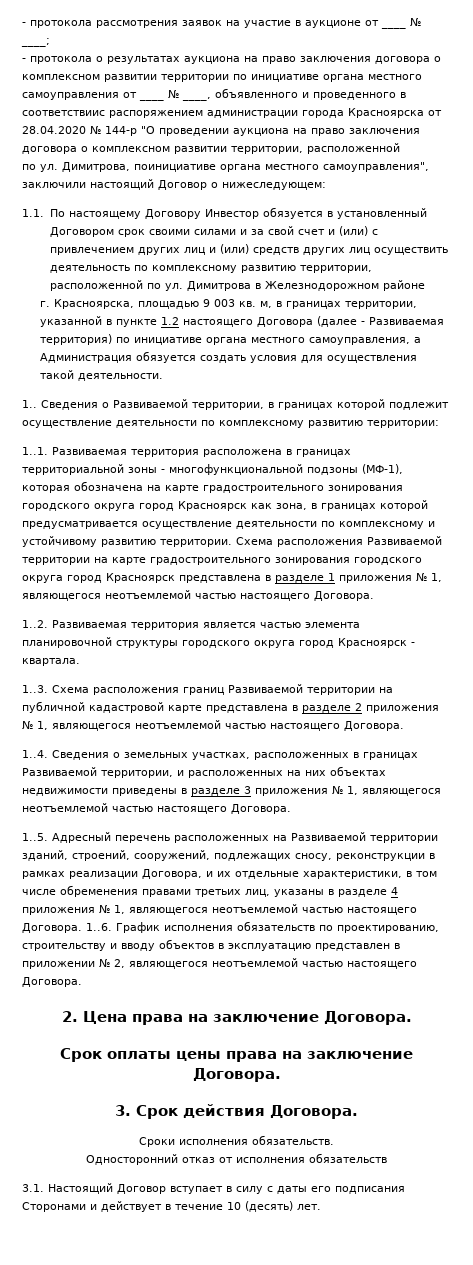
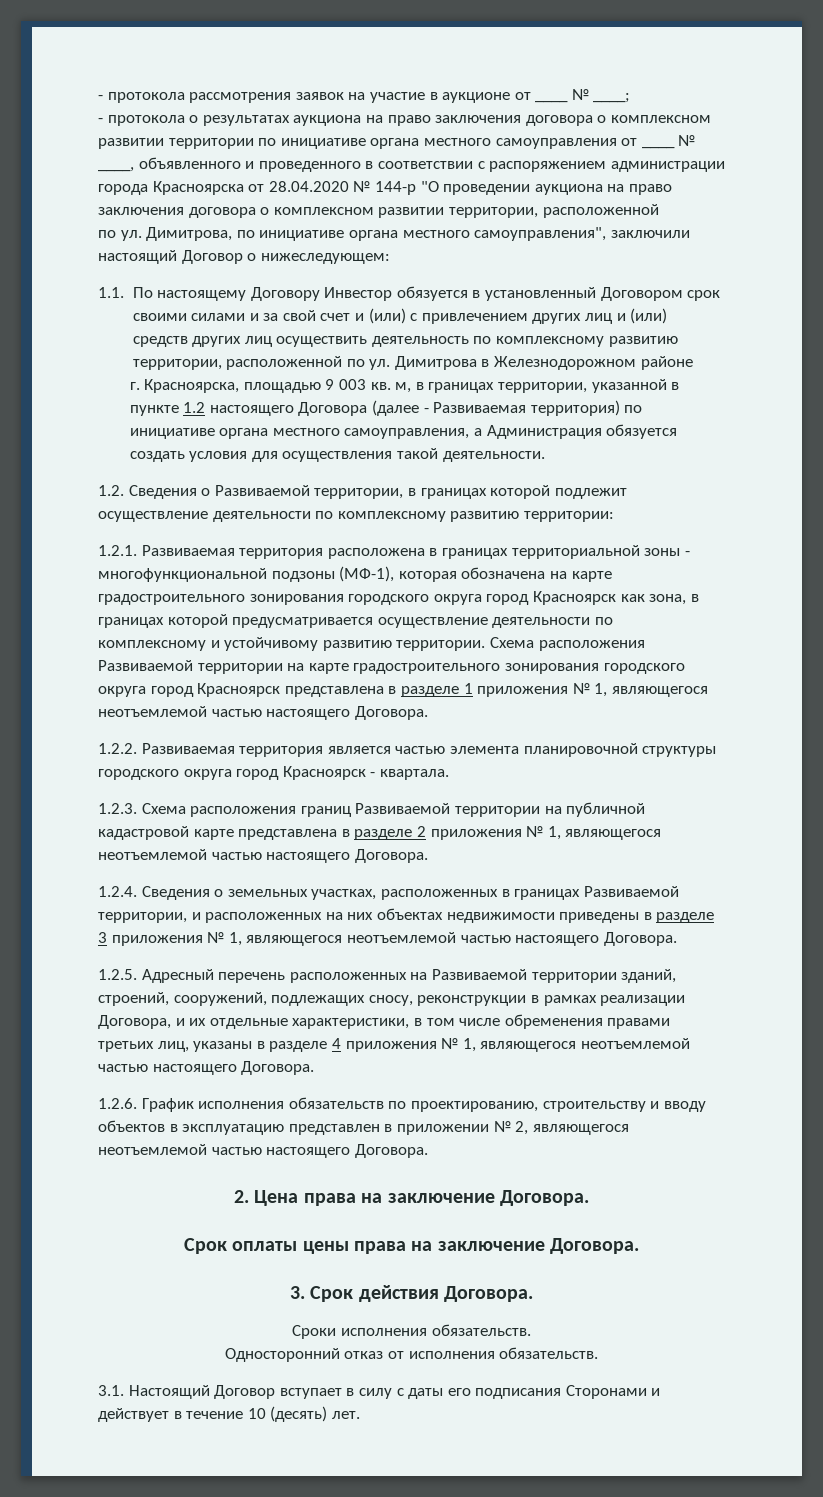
- - протокола о результатах аукциона на право заключения договора о комплексном развитии территории по инициативе органа местного самоуправления от ____ № ____, объявленного и проведенного в соответствиис распоряжением администрации города Красноярска от 28.04.2020 № 144-р "О проведении аукциона на право заключения договора о комплексном развитии территории, расположенной
+ - протокола о результатах аукциона на право заключения договора о комплексном развитии территории по инициативе органа местного самоуправления от ____ № ____, объявленного и проведенного в соответствии с распоряжением администрации города Красноярска от 28.04.2020 № 144-р "О проведении аукциона на право заключения договора о комплексном развитии территории, расположенной
- по ул. Димитрова, поинициативе органа местного самоуправления", заключили настоящий Договор о нижеследующем:
+ по ул. Димитрова, по инициативе органа местного самоуправления", заключили настоящий Договор о нижеследующем:
- 1.. Сведения о Развиваемой территории, в границах которой подлежит осуществление деятельности по комплексному развитию территории:
+ 1.2. Сведения о Развиваемой территории, в границах которой подлежит осуществление деятельности по комплексному развитию территории:
- 1..1. Развиваемая территория расположена в границах территориальной зоны - многофункциональной подзоны (МФ-1), которая обозначена на карте градостроительного зонирования городского округа город Красноярск как зона, в границах которой предусматривается осуществление деятельности по комплексному и устойчивому развитию территории.
+ 1.2.1. Развиваемая территория расположена в границах территориальной зоны - многофункциональной подзоны (МФ-1), которая обозначена на карте градостроительного зонирования городского округа город Красноярск как зона, в границах которой предусматривается осуществление деятельности по комплексному и устойчивому развитию территории.
- 1..2. Развиваемая территория является частью элемента планировочной структуры городского округа город Красноярск - квартала.
+ 1.2.2. Развиваемая территория является частью элемента планировочной структуры городского округа город Красноярск - квартала.
- 1..3. Схема расположения границ Развиваемой территории на публичной кадастровой карте представлена в разделе 2 приложения № 1, являющегося неотъемлемой частью настоящего Договора.
+ 1.2.3. Схема расположения границ Развиваемой территории на публичной кадастровой карте представлена в разделе 2 приложения № 1, являющегося неотъемлемой частью настоящего Договора.
- 1..4. Сведения о земельных участках, расположенных в границах Развиваемой территории, и расположенных на них объектах недвижимости приведены в разделе 3 приложения № 1, являющегося неотъемлемой частью настоящего Договора.
+ 1.2.4. Сведения о земельных участках, расположенных в границах Развиваемой территории, и расположенных на них объектах недвижимости приведены в разделе 3 приложения № 1, являющегося неотъемлемой частью настоящего Договора.
- 1..5. Адресный перечень расположенных на Развиваемой территории зданий, строений, сооружений, подлежащих сносу, реконструкции в рамках реализации Договора, и их отдельные характеристики, в том числе обременения правами третьих лиц, указаны в разделе 4 приложения № 1, являющегося неотъемлемой частью настоящего Договора. 1..6. График исполнения обязательств по проектированию, строительству и вводу объектов в эксплуатацию представлен в приложении № 2, являющегося неотъемлемой частью настоящего Договора.
+ 1.2.5. Адресный перечень расположенных на Развиваемой территории зданий, строений, сооружений, подлежащих сносу, реконструкции в рамках реализации Договора, и их отдельные характеристики, в том числе обременения правами третьих лиц, указаны в разделе 4 приложения № 1, являющегося неотъемлемой частью настоящего Договора.
+ 1.2.6. График исполнения обязательств по проектированию, строительству и вводу объектов в эксплуатацию представлен в приложении № 2, являющегося неотъемлемой частью настоящего Договора.
- Односторонний отказ от исполнения обязательств
+ Односторонний отказ от исполнения обязательств.

